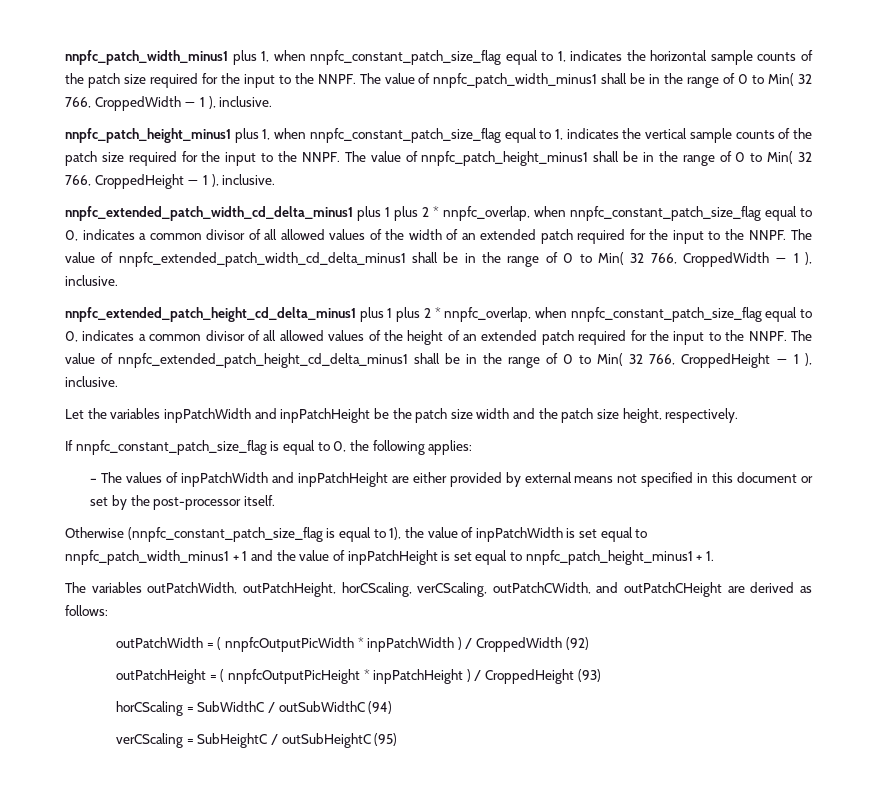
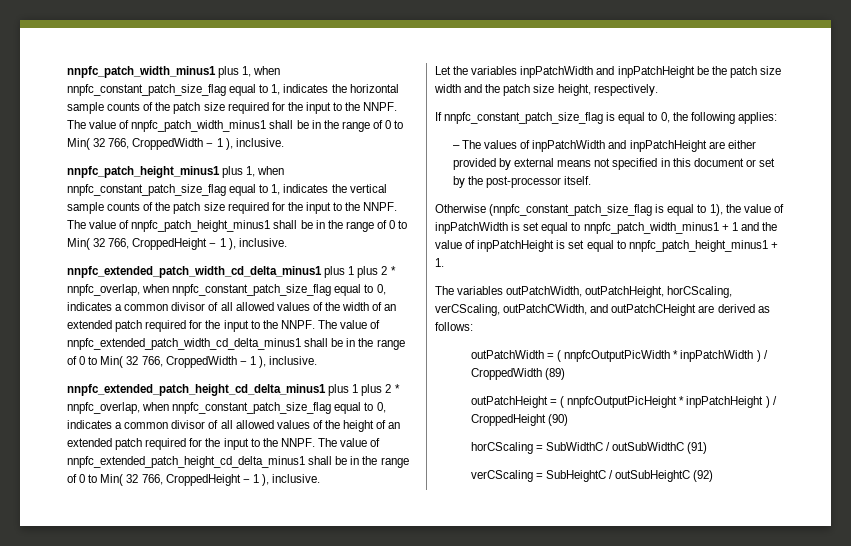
- outPatchWidth = ( nnpfcOutputPicWidth * inpPatchWidth ) / CroppedWidth (92)
+ outPatchWidth = ( nnpfcOutputPicWidth * inpPatchWidth ) / CroppedWidth (89)
- outPatchHeight = ( nnpfcOutputPicHeight * inpPatchHeight ) / CroppedHeight (93)
+ outPatchHeight = ( nnpfcOutputPicHeight * inpPatchHeight ) / CroppedHeight (90)
- horCScaling = SubWidthC / outSubWidthC (94)
+ horCScaling = SubWidthC / outSubWidthC (91)
- verCScaling = SubHeightC / outSubHeightC (95)
+ verCScaling = SubHeightC / outSubHeightC (92)

